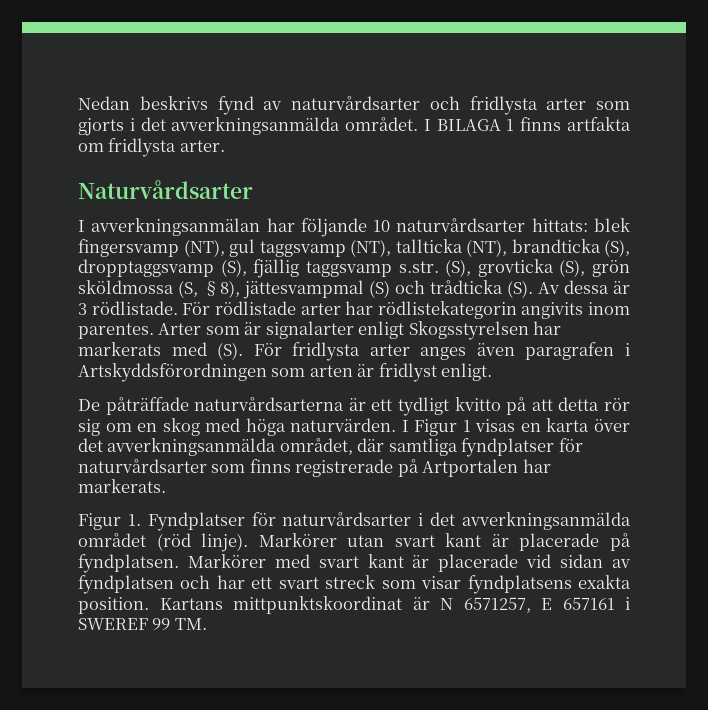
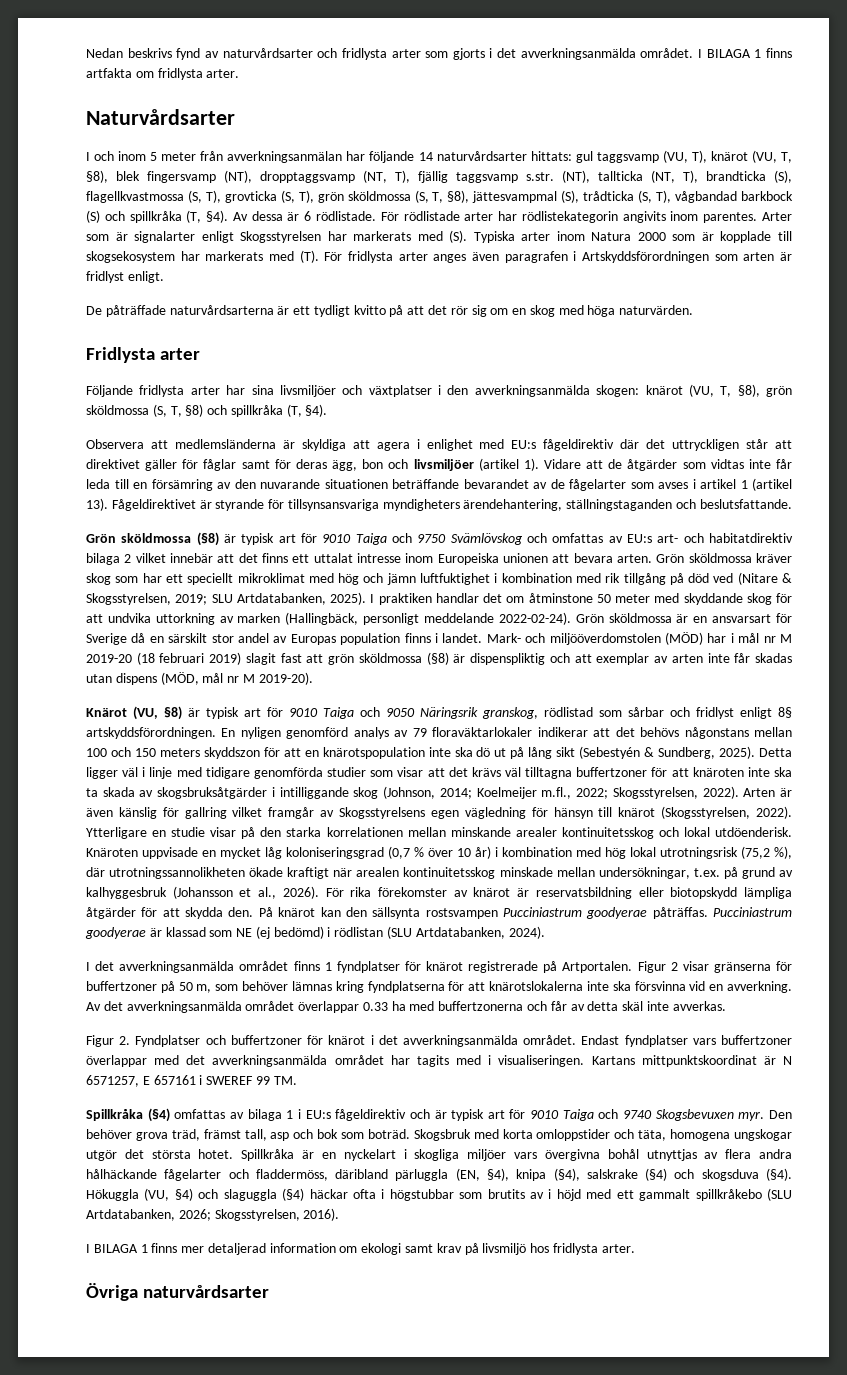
- I avverkningsanmälan har följande 10 naturvårdsarter hittats: blek fingersvamp (NT), gul taggsvamp (NT), tallticka (NT), brandticka (S), dropptaggsvamp (S), fjällig taggsvamp s.str. (S), grovticka (S), grön sköldmossa (S, §8), jättesvampmal (S) och trådticka (S). Av dessa är 3 rödlistade.
+ I och inom 5 meter från avverkningsanmälan har följande 14 naturvårdsarter hittats: gul taggsvamp (VU, T), knärot (VU, T, §8), blek fingersvamp (NT), dropptaggsvamp (NT, T), fjällig taggsvamp s.str. (NT), tallticka (NT, T), brandticka (S), flagellkvastmossa (S, T), grovticka (S, T), grön sköldmossa (S, T, §8), jättesvampmal (S), trådticka (S, T), vågbandad barkbock (S) och spillkråka (T, §4). Av dessa är 6 rödlistade.
- Arter som är signalarter enligt Skogsstyrelsen har markerats med (S). För fridlysta arter anges även paragrafen i Artskyddsförordningen som arten är fridlyst enligt.
+ Arter som är signalarter enligt Skogsstyrelsen har markerats med (S). Typiska arter inom Natura 2000 som är kopplade till skogsekosystem har markerats med (T). För fridlysta arter anges även paragrafen i Artskyddsförordningen som arten är fridlyst enligt.
- De påträffade naturvårdsarterna är ett tydligt kvitto på att detta rör sig om en skog med höga naturvärden. I Figur 1 visas en karta över det avverkningsanmälda området, där samtliga fyndplatser för naturvårdsarter som finns registrerade på Artportalen har markerats.
- Figur 1. Fyndplatser för naturvårdsarter i det avverkningsanmälda området (röd linje). Markörer utan svart kant är placerade på fyndplatsen. Markörer med svart kant är placerade vid sidan av fyndplatsen och har ett svart streck som visar fyndplatsens exakta position.
+ De påträffade naturvårdsarterna är ett tydligt kvitto på att det rör sig om en skog med höga naturvärden.
+ Fridlysta arter
+ Följande fridlysta arter har sina livsmiljöer och växtplatser i den avverkningsanmälda skogen: knärot (VU, T, §8), grön sköldmossa (S, T, §8) och spillkråka (T, §4).
+ Observera att medlemsländerna är skyldiga att agera i enlighet med EU:s fågeldirektiv där det uttryckligen står att direktivet gäller för fåglar samt för deras ägg, bon och livsmiljöer (artikel 1). Vidare att de åtgärder som vidtas inte får leda till en försämring av den nuvarande situationen beträffande bevarandet av de fågelarter som avses i artikel 1 (artikel 13). Fågeldirektivet är styrande för tillsynsansvariga myndigheters ärendehantering, ställningstaganden och beslutsfattande.
+ Grön sköldmossa (§8) är typisk art för 9010 Taiga och 9750 Svämlövskog och omfattas av EU:s art- och habitatdirektiv bilaga 2 vilket innebär att det finns ett uttalat intresse inom Europeiska unionen att bevara arten. Grön sköldmossa kräver skog som har ett speciellt mikroklimat med hög och jämn luftfuktighet i kombination med rik tillgång på död ved (Nitare & Skogsstyrelsen, 2019; SLU Artdatabanken, 2025). I praktiken handlar det om åtminstone 50 meter med skyddande skog för att undvika uttorkning av marken (Hallingbäck, personligt meddelande 2022-02-24). Grön sköldmossa är en ansvarsart för Sverige då en särskilt stor andel av Europas population finns i landet. Mark- och miljööverdomstolen (MÖD) har i mål nr M 2019-20 (18 februari 2019) slagit fast att grön sköldmossa (§8) är dispenspliktig och att exemplar av arten inte får skadas utan dispens (MÖD, mål nr M 2019-20).
+ Knärot (VU, §8) är typisk art för 9010 Taiga och 9050 Näringsrik granskog, rödlistad som sårbar och fridlyst enligt 8§ artskyddsförordningen. En nyligen genomförd analys av 79 floraväktarlokaler indikerar att det behövs någonstans mellan 100 och 150 meters skyddszon för att en knärotspopulation inte ska dö ut på lång sikt (Sebestyén & Sundberg, 2025). Detta ligger väl i linje med tidigare genomförda studier som visar att det krävs väl tilltagna buffertzoner för att knäroten inte ska ta skada av skogsbruksåtgärder i intilliggande skog (Johnson, 2014; Koelmeijer m.fl., 2022; Skogsstyrelsen, 2022). Arten är även känslig för gallring vilket framgår av Skogsstyrelsens egen vägledning för hänsyn till knärot (Skogsstyrelsen, 2022). Ytterligare en studie visar på den starka korrelationen mellan minskande arealer kontinuitetsskog och lokal utdöenderisk. Knäroten uppvisade en mycket låg koloniseringsgrad (0,7 % över 10 år) i kombination med hög lokal utrotningsrisk (75,2 %), där utrotningssannolikheten ökade kraftigt när arealen kontinuitetsskog minskade mellan undersökningar, t.ex. på grund av kalhyggesbruk (Johansson et al., 2026). För rika förekomster av knärot är reservatsbildning eller biotopskydd lämpliga åtgärder för att skydda den. På knärot kan den sällsynta rostsvampen Pucciniastrum goodyerae påträffas. Pucciniastrum goodyerae är klassad som NE (ej bedömd) i rödlistan (SLU Artdatabanken, 2024).
+ I det avverkningsanmälda området finns 1 fyndplatser för knärot registrerade på Artportalen. Figur 2 visar gränserna för buffertzoner på 50 m, som behöver lämnas kring fyndplatserna för att knärotslokalerna inte ska försvinna vid en avverkning. Av det avverkningsanmälda området överlappar 0.33 ha med buffertzonerna och får av detta skäl inte avverkas.
+ Figur 2. Fyndplatser och buffertzoner för knärot i det avverkningsanmälda området. Endast fyndplatser vars buffertzoner överlappar med det avverkningsanmälda området har tagits med i visualiseringen.
+ Spillkråka (§4) omfattas av bilaga 1 i EU:s fågeldirektiv och är typisk art för 9010 Taiga och 9740 Skogsbevuxen myr. Den behöver grova träd, främst tall, asp och bok som boträd. Skogsbruk med korta omloppstider och täta, homogena ungskogar utgör det största hotet. Spillkråka är en nyckelart i skogliga miljöer vars övergivna bohål utnyttjas av flera andra hålhäckande fågelarter och fladdermöss, däribland pärluggla (EN, §4), knipa (§4), salskrake (§4) och skogsduva (§4). Hökuggla (VU, §4) och slaguggla (§4) häckar ofta i högstubbar som brutits av i höjd med ett gammalt spillkråkebo (SLU Artdatabanken, 2026; Skogsstyrelsen, 2016).
+ I BILAGA 1 finns mer detaljerad information om ekologi samt krav på livsmiljö hos fridlysta arter.
+ Övriga naturvårdsarter

